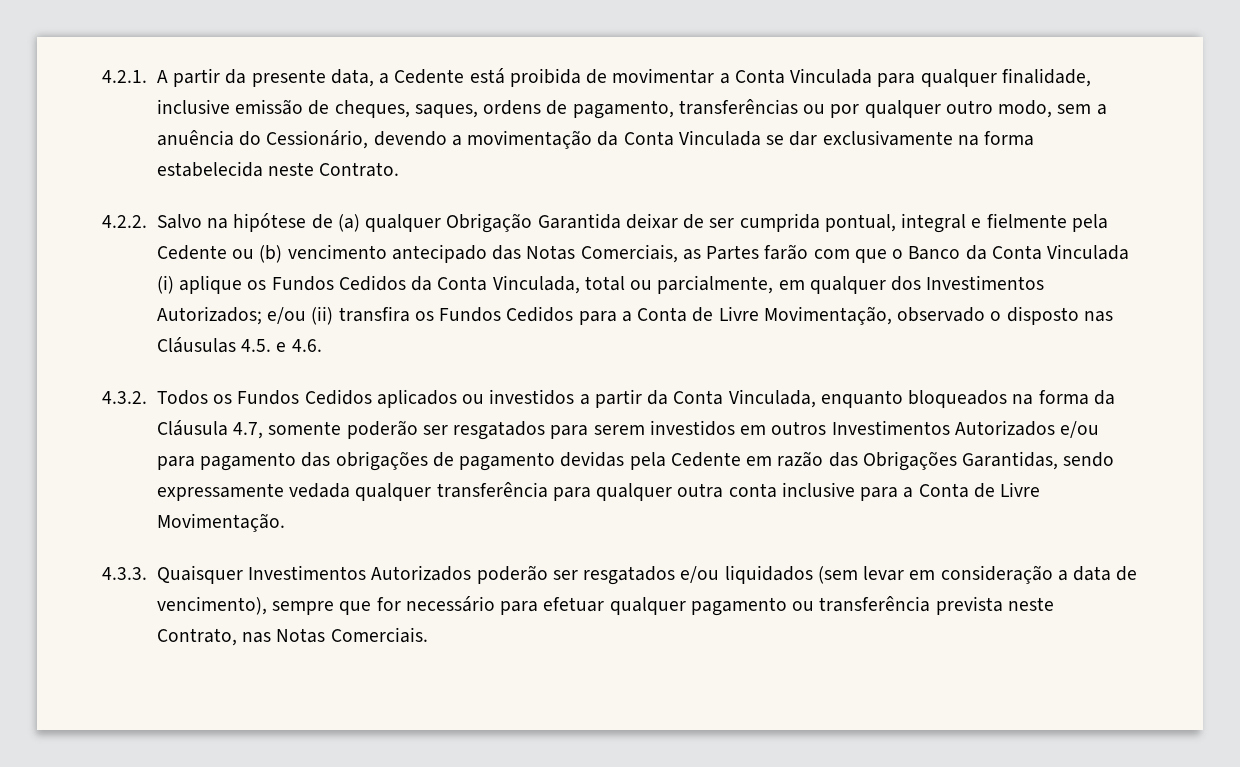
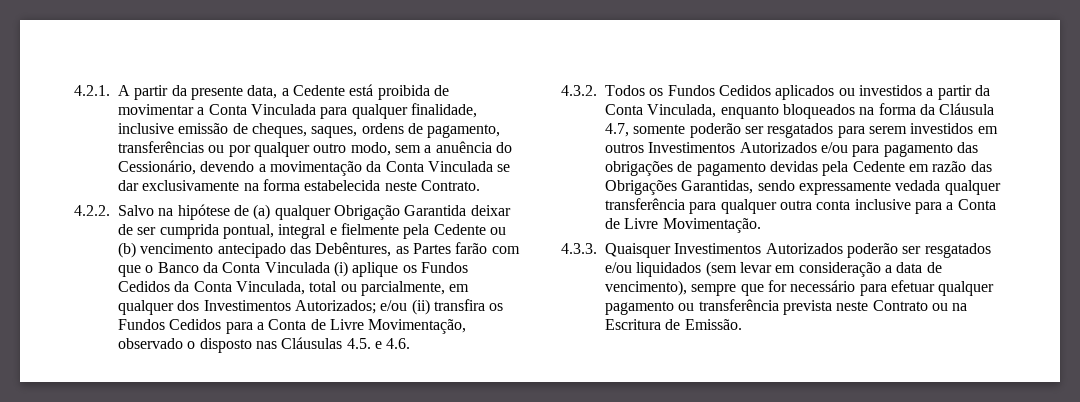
- 4.2.2. Salvo na hipótese de (a) qualquer Obrigação Garantida deixar de ser cumprida pontual, integral e fielmente pela Cedente ou (b) vencimento antecipado das Notas Comerciais, as Partes farão com que o Banco da Conta Vinculada (i) aplique os Fundos Cedidos da Conta Vinculada, total ou parcialmente, em qualquer dos Investimentos Autorizados;
+ 4.2.2. Salvo na hipótese de (a) qualquer Obrigação Garantida deixar de ser cumprida pontual, integral e fielmente pela Cedente ou (b) vencimento antecipado das Debêntures, as Partes farão com que o Banco da Conta Vinculada (i) aplique os Fundos Cedidos da Conta Vinculada, total ou parcialmente, em qualquer dos Investimentos Autorizados;
- 4.3.3. Quaisquer Investimentos Autorizados poderão ser resgatados e/ou liquidados (sem levar em consideração a data de vencimento), sempre que for necessário para efetuar qualquer pagamento ou transferência prevista neste Contrato, nas Notas Comerciais.
+ 4.3.3. Quaisquer Investimentos Autorizados poderão ser resgatados e/ou liquidados (sem levar em consideração a data de vencimento), sempre que for necessário para efetuar qualquer pagamento ou transferência prevista neste Contrato ou na Escritura de Emissão.

